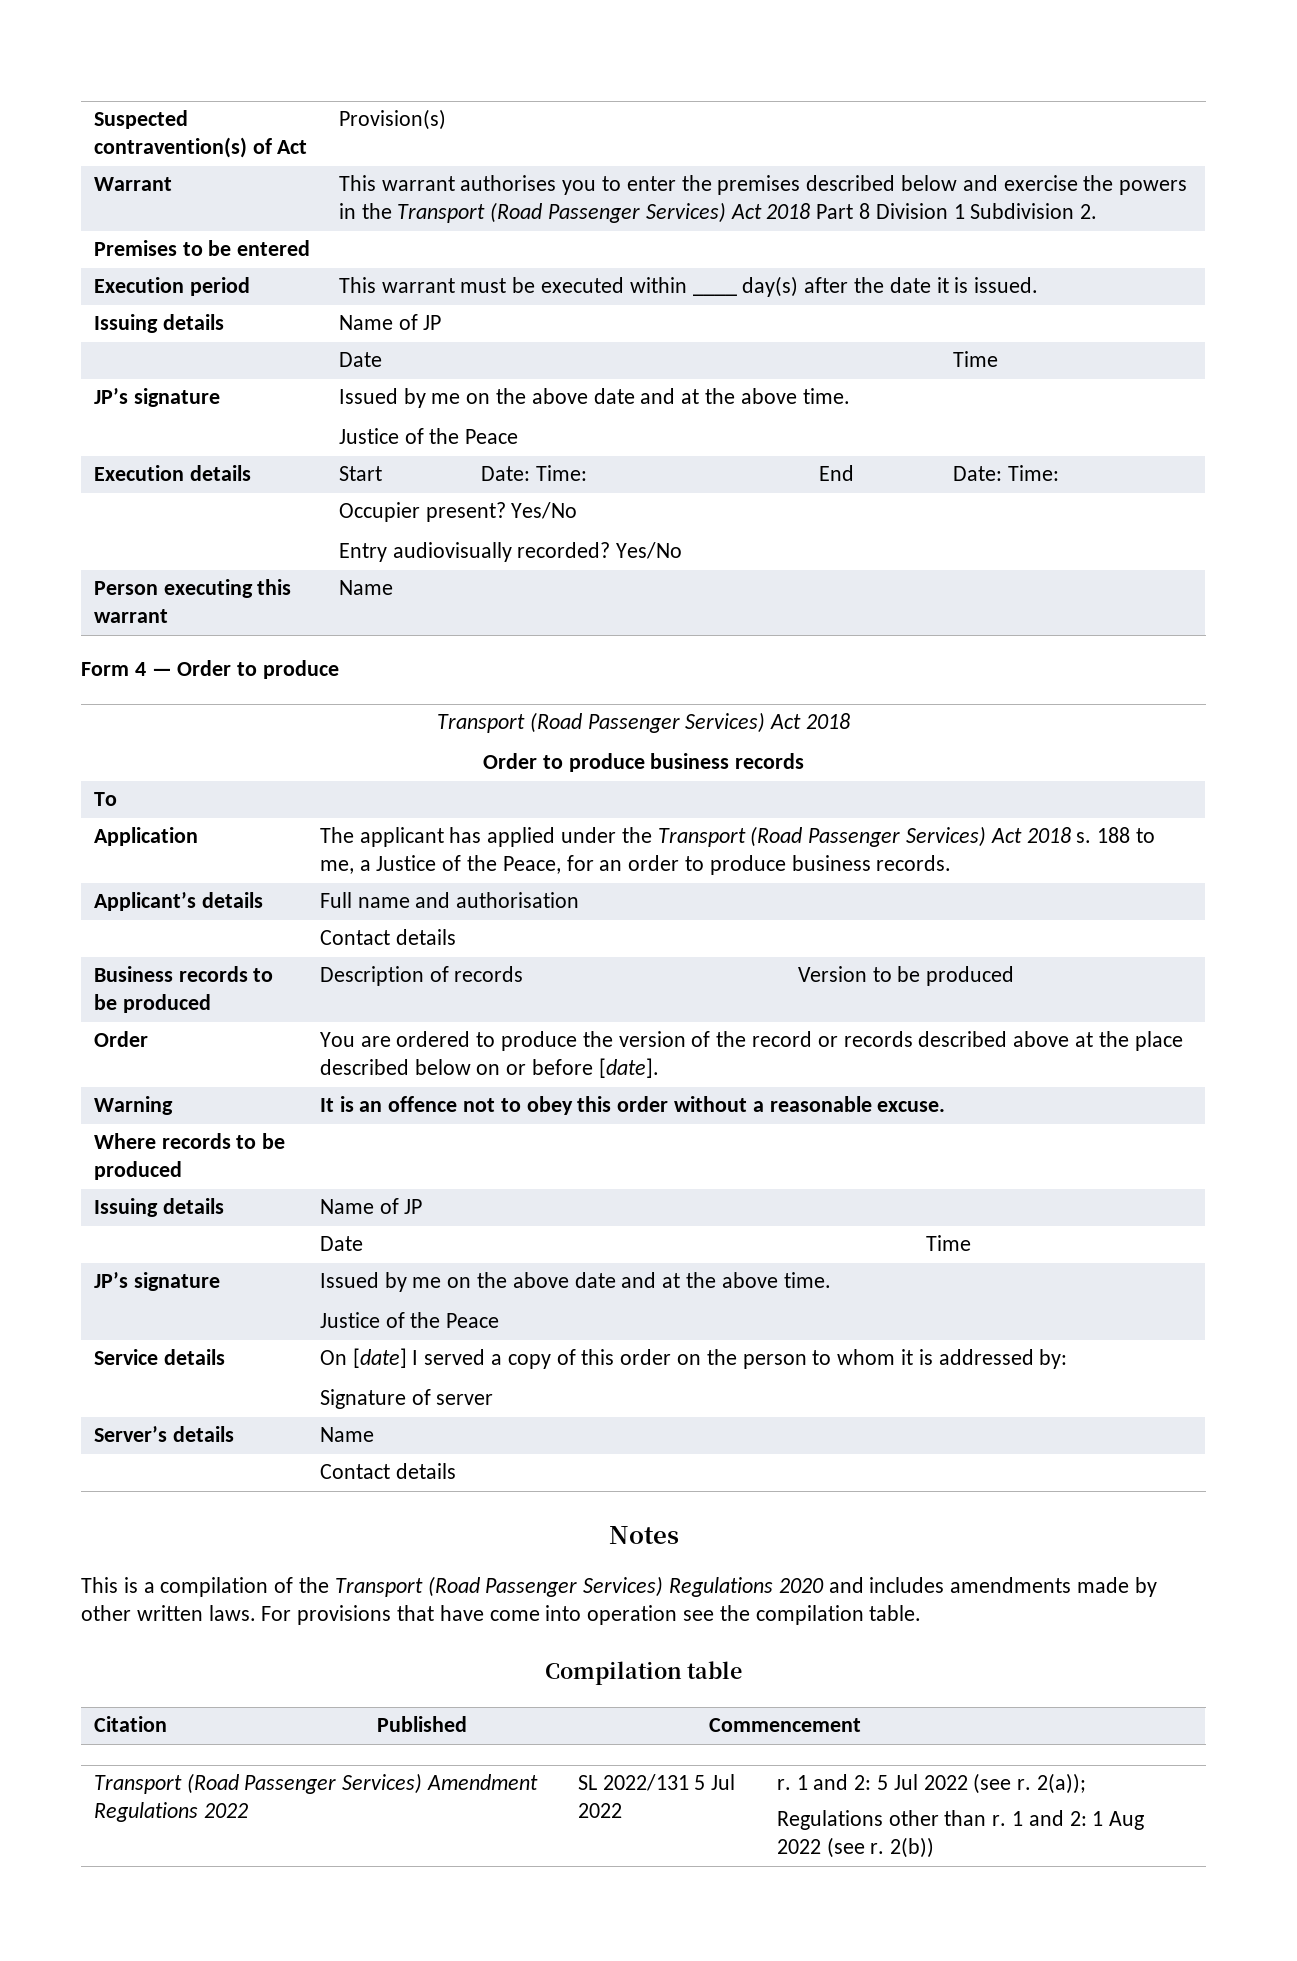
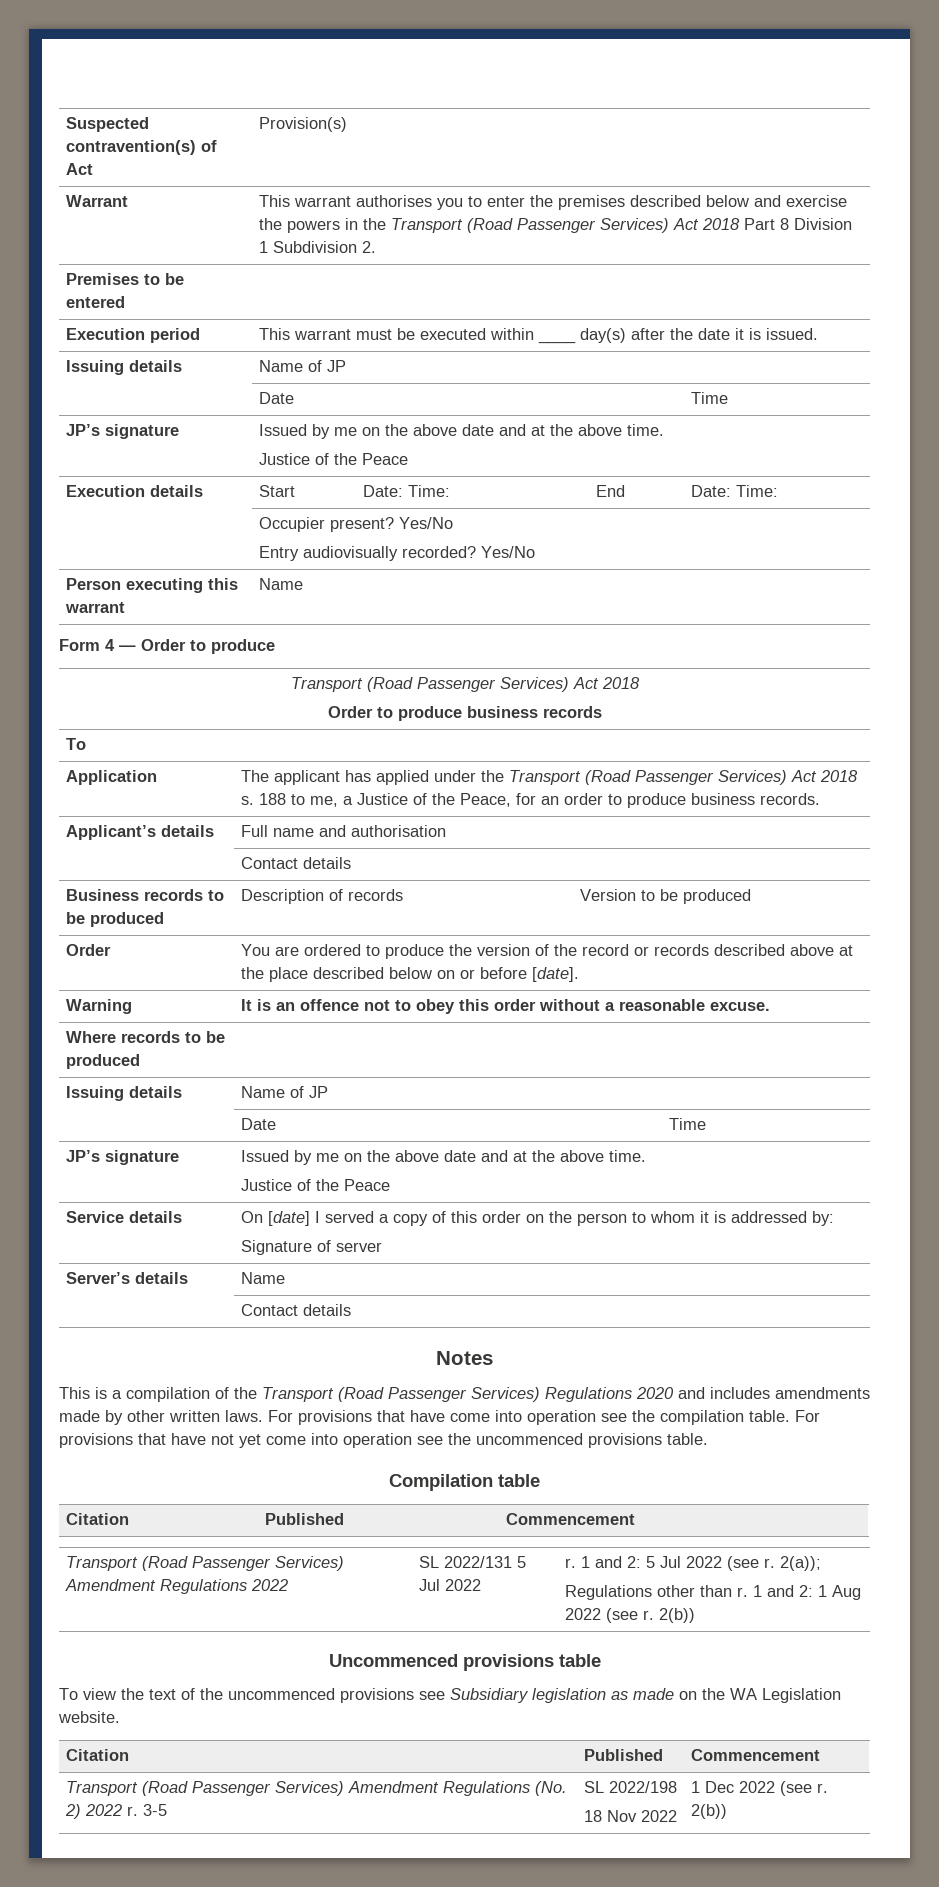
+ For provisions that have not yet come into operation see the uncommenced provisions table.
+ Uncommenced provisions table
+ To view the text of the uncommenced provisions see Subsidiary legislation as made on the WA Legislation website.
+ Citation | Published | Commencement
+ Transport (Road Passenger Services) Amendment Regulations (No. 2) 2022 r. 3-5 | SL 2022/198
+ 18 Nov 2022 | 1 Dec 2022 (see r. 2(b))

